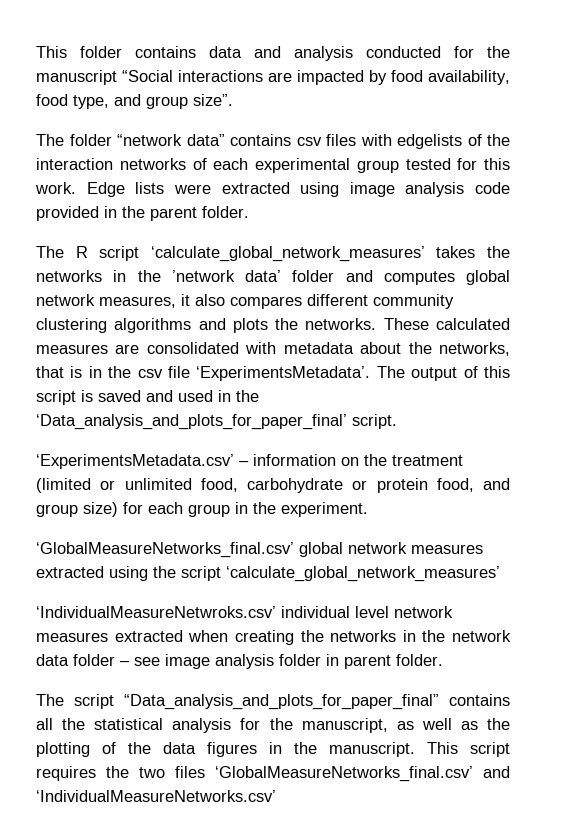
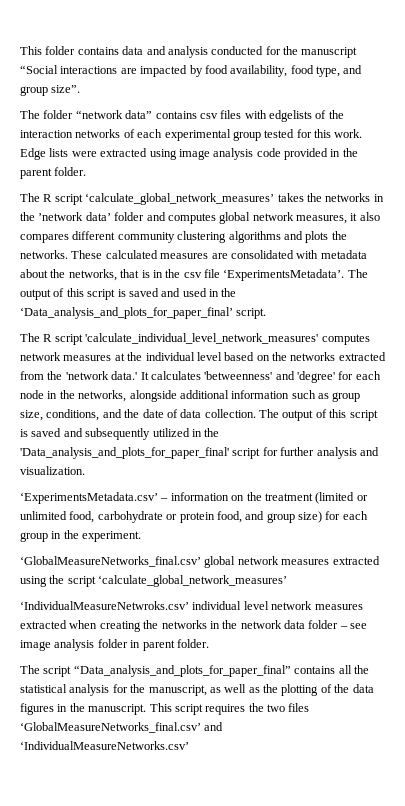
+ The R script 'calculate_individual_level_network_measures' computes network measures at the individual level based on the networks extracted from the 'network data.' It calculates 'betweenness' and 'degree' for each node in the networks, alongside additional information such as group size, conditions, and the date of data collection. The output of this script is saved and subsequently utilized in the 'Data_analysis_and_plots_for_paper_final' script for further analysis and visualization.

